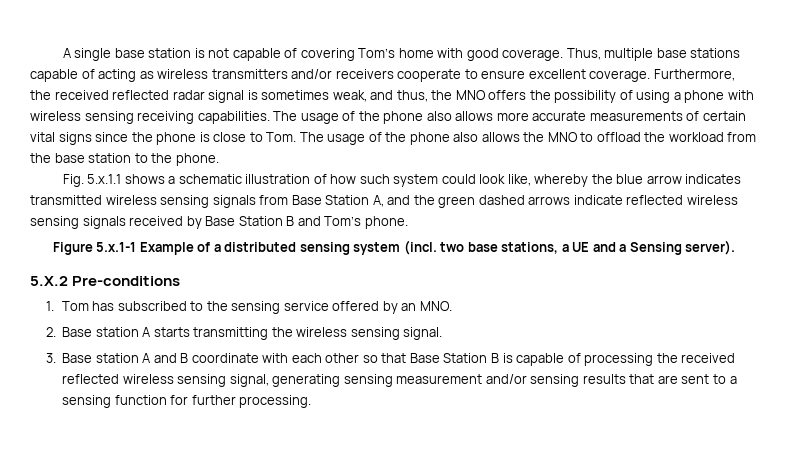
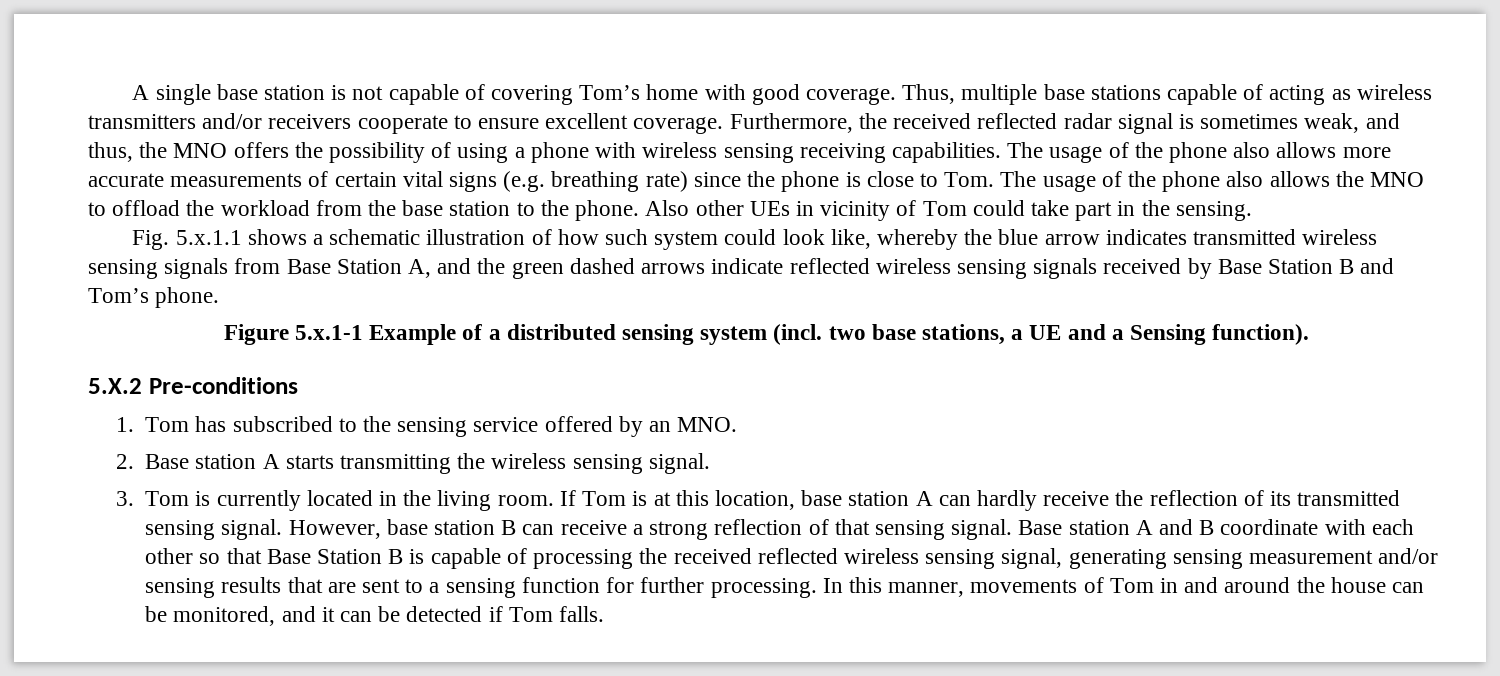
- The usage of the phone also allows more accurate measurements of certain vital signs since the phone is close to Tom. The usage of the phone also allows the MNO to offload the workload from the base station to the phone.
+ The usage of the phone also allows more accurate measurements of certain vital signs (e.g. breathing rate) since the phone is close to Tom. The usage of the phone also allows the MNO to offload the workload from the base station to the phone. Also other UEs in vicinity of Tom could take part in the sensing.
- Figure 5.x.1-1 Example of a distributed sensing system (incl. two base stations, a UE and a Sensing server).
+ Figure 5.x.1-1 Example of a distributed sensing system (incl. two base stations, a UE and a Sensing function).
- 3. Base station A and B coordinate with each other so that Base Station B is capable of processing the received reflected wireless sensing signal, generating sensing measurement and/or sensing results that are sent to a sensing function for further processing.
+ 3. Tom is currently located in the living room. If Tom is at this location, base station A can hardly receive the reflection of its transmitted sensing signal. However, base station B can receive a strong reflection of that sensing signal. Base station A and B coordinate with each other so that Base Station B is capable of processing the received reflected wireless sensing signal, generating sensing measurement and/or sensing results that are sent to a sensing function for further processing.
+ In this manner, movements of Tom in and around the house can be monitored, and it can be detected if Tom falls.

